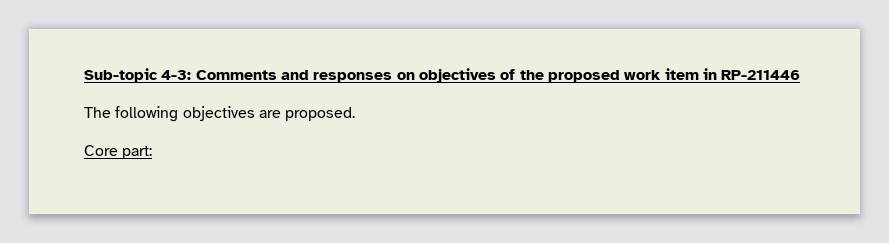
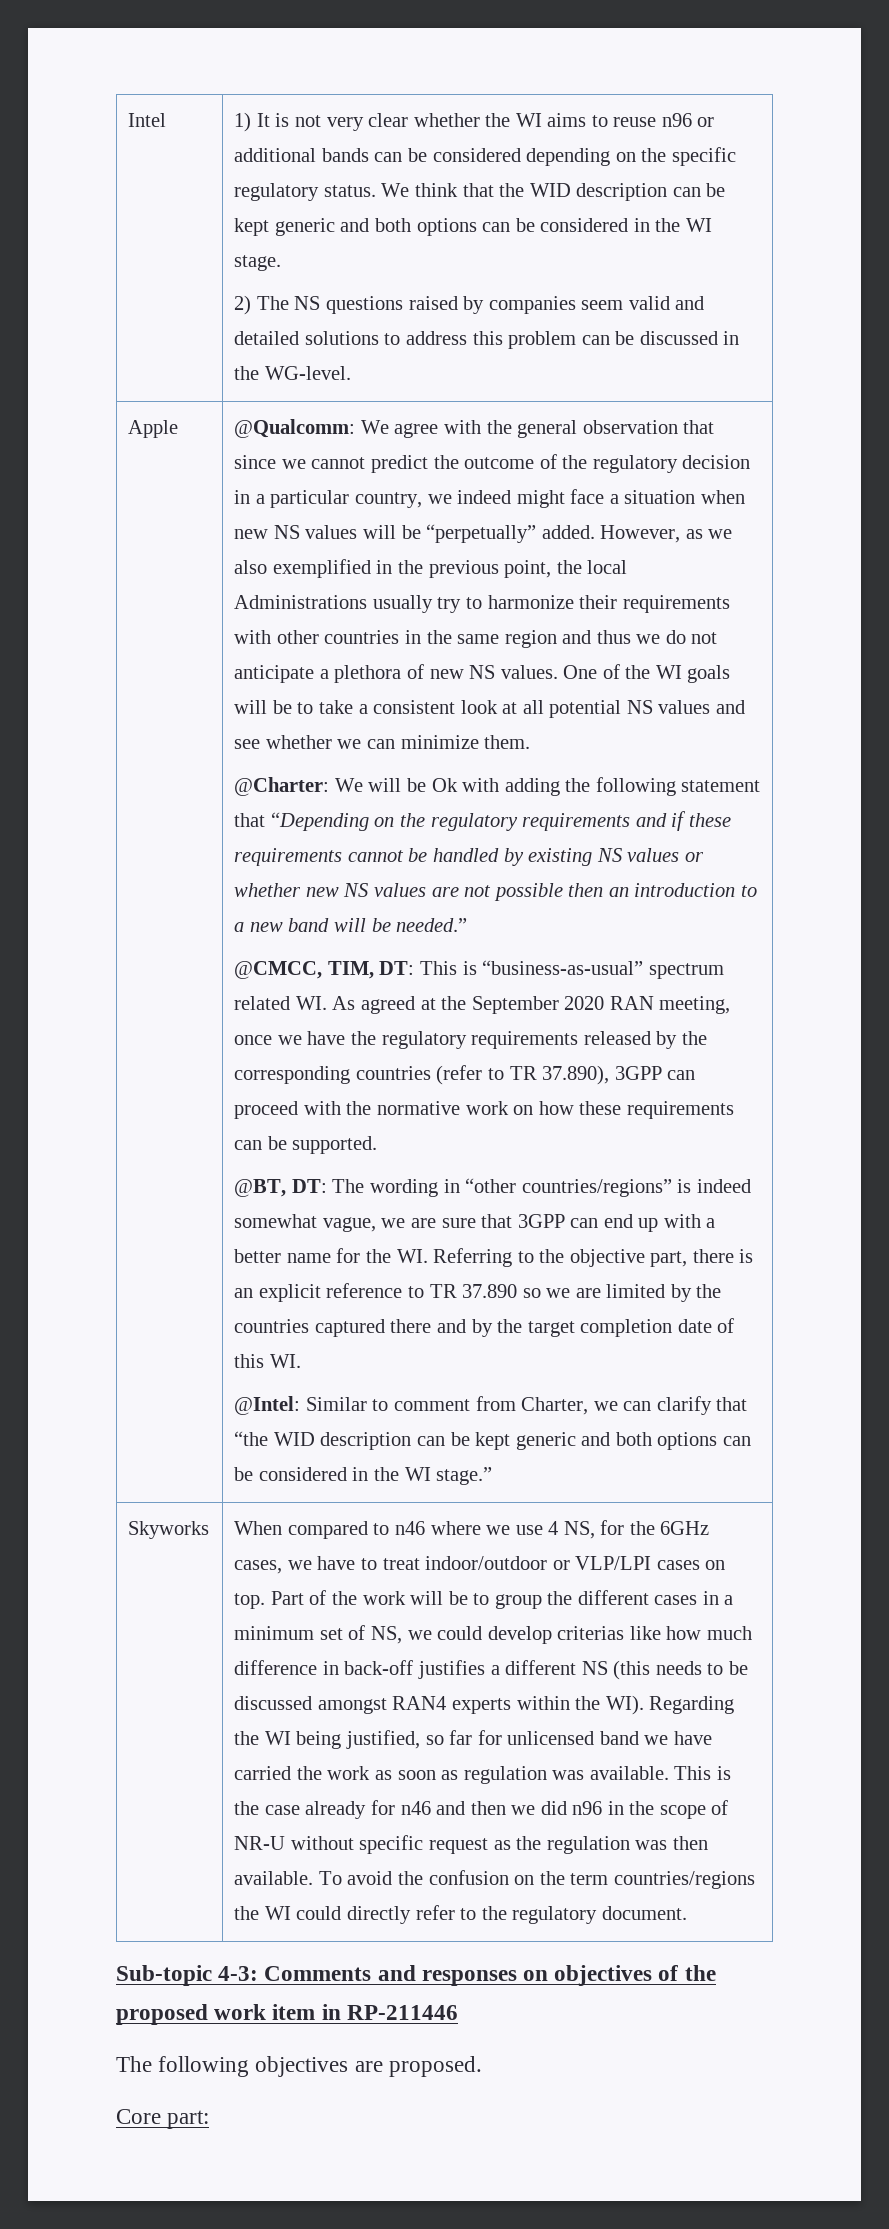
+ Intel | 1) It is not very clear whether the WI aims to reuse n96 or additional bands can be considered depending on the specific regulatory status. We think that the WID description can be kept generic and both options can be considered in the WI stage.
+ 2) The NS questions raised by companies seem valid and detailed solutions to address this problem can be discussed in the WG-level.
+ Apple | @Qualcomm: We agree with the general observation that since we cannot predict the outcome of the regulatory decision in a particular country, we indeed might face a situation when new NS values will be “perpetually” added. However, as we also exemplified in the previous point, the local Administrations usually try to harmonize their requirements with other countries in the same region and thus we do not anticipate a plethora of new NS values. One of the WI goals will be to take a consistent look at all potential NS values and see whether we can minimize them.
+ @Charter: We will be Ok with adding the following statement that “Depending on the regulatory requirements and if these requirements cannot be handled by existing NS values or whether new NS values are not possible then an introduction to a new band will be needed.”
+ @CMCC, TIM, DT: This is “business-as-usual” spectrum related WI. As agreed at the September 2020 RAN meeting, once we have the regulatory requirements released by the corresponding countries (refer to TR 37.890), 3GPP can proceed with the normative work on how these requirements can be supported.
+ @BT, DT: The wording in “other countries/regions” is indeed somewhat vague, we are sure that 3GPP can end up with a better name for the WI. Referring to the objective part, there is an explicit reference to TR 37.890 so we are limited by the countries captured there and by the target completion date of this WI.
+ @Intel: Similar to comment from Charter, we can clarify that “the WID description can be kept generic and both options can be considered in the WI stage.”
+ Skyworks | When compared to n46 where we use 4 NS, for the 6GHz cases, we have to treat indoor/outdoor or VLP/LPI cases on top. Part of the work will be to group the different cases in a minimum set of NS, we could develop criterias like how much difference in back-off justifies a different NS (this needs to be discussed amongst RAN4 experts within the WI). Regarding the WI being justified, so far for unlicensed band we have carried the work as soon as regulation was available. This is the case already for n46 and then we did n96 in the scope of NR-U without specific request as the regulation was then available. To avoid the confusion on the term countries/regions the WI could directly refer to the regulatory document.

